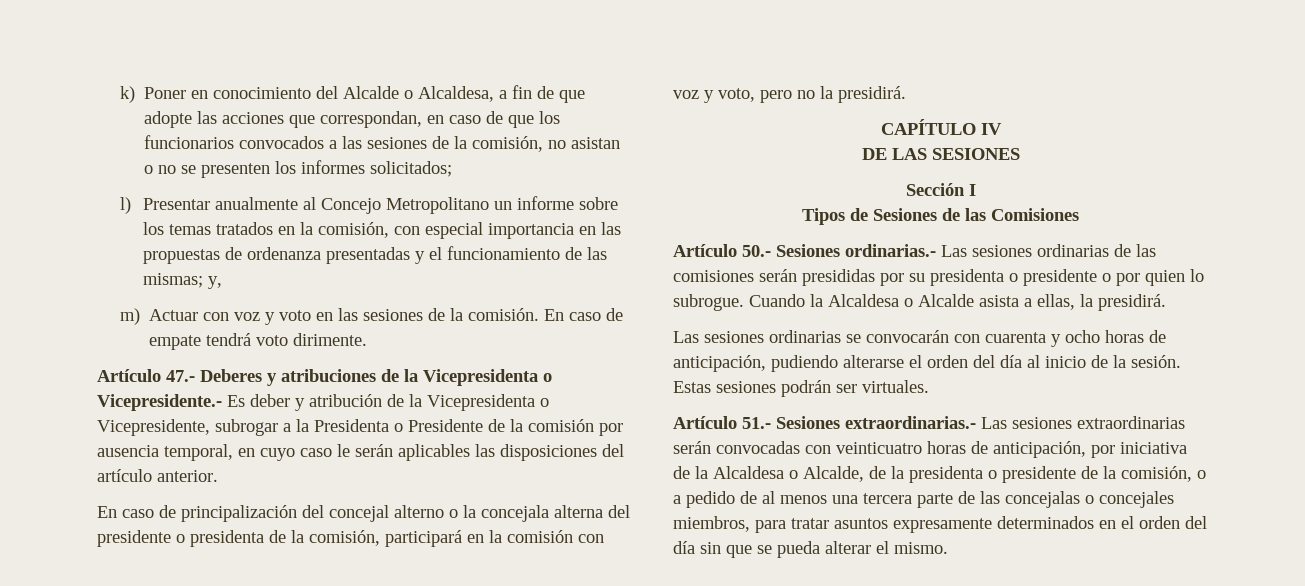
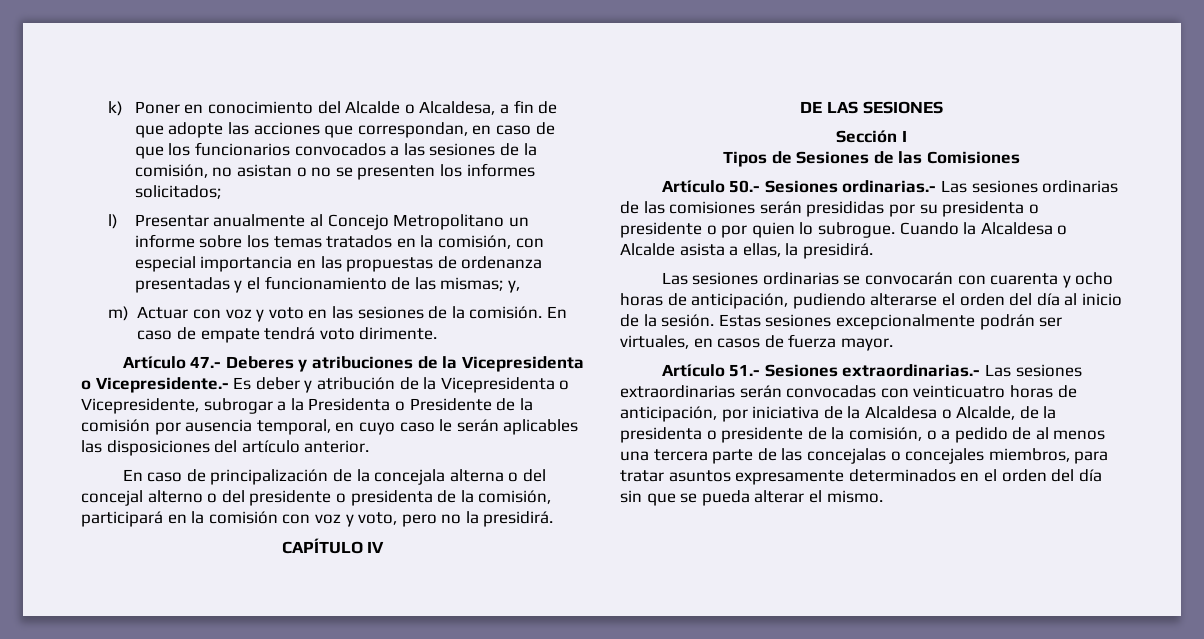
- En caso de principalización del concejal alterno o la concejala alterna del presidente o presidenta de la comisión, participará en la comisión con voz y voto, pero no la presidirá.
+ En caso de principalización de la concejala alterna o del concejal alterno o del presidente o presidenta de la comisión, participará en la comisión con voz y voto, pero no la presidirá.
- Estas sesiones podrán ser virtuales.
+ Estas sesiones excepcionalmente podrán ser virtuales, en casos de fuerza mayor.

